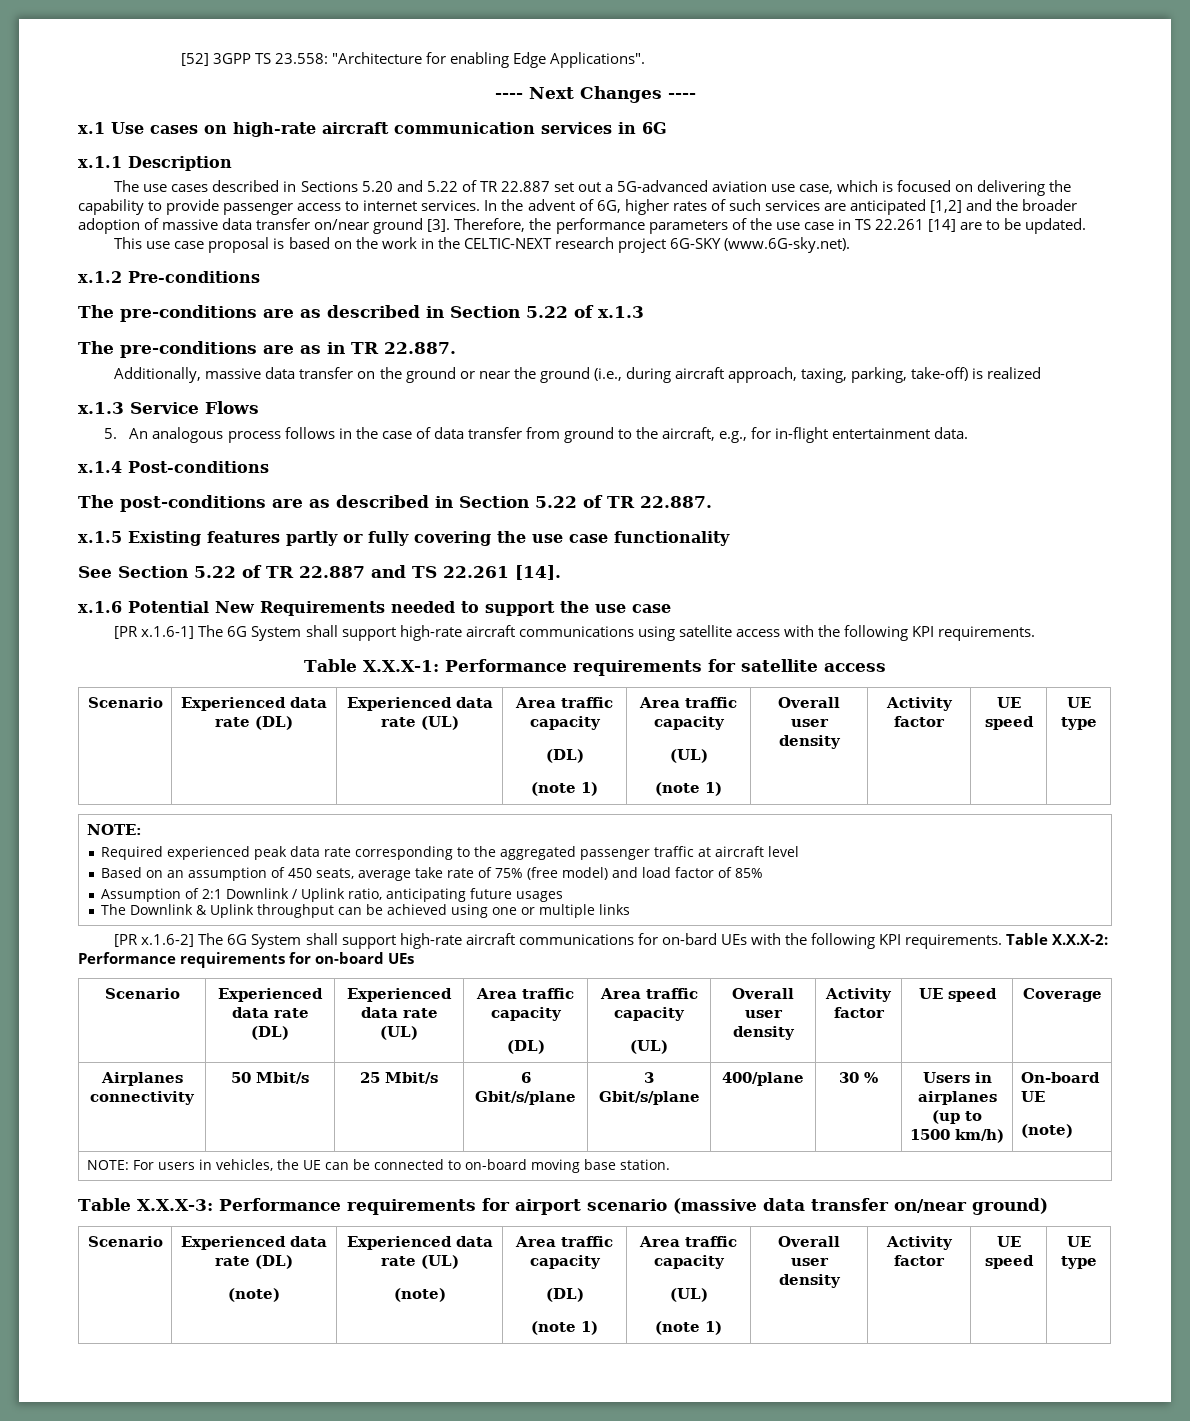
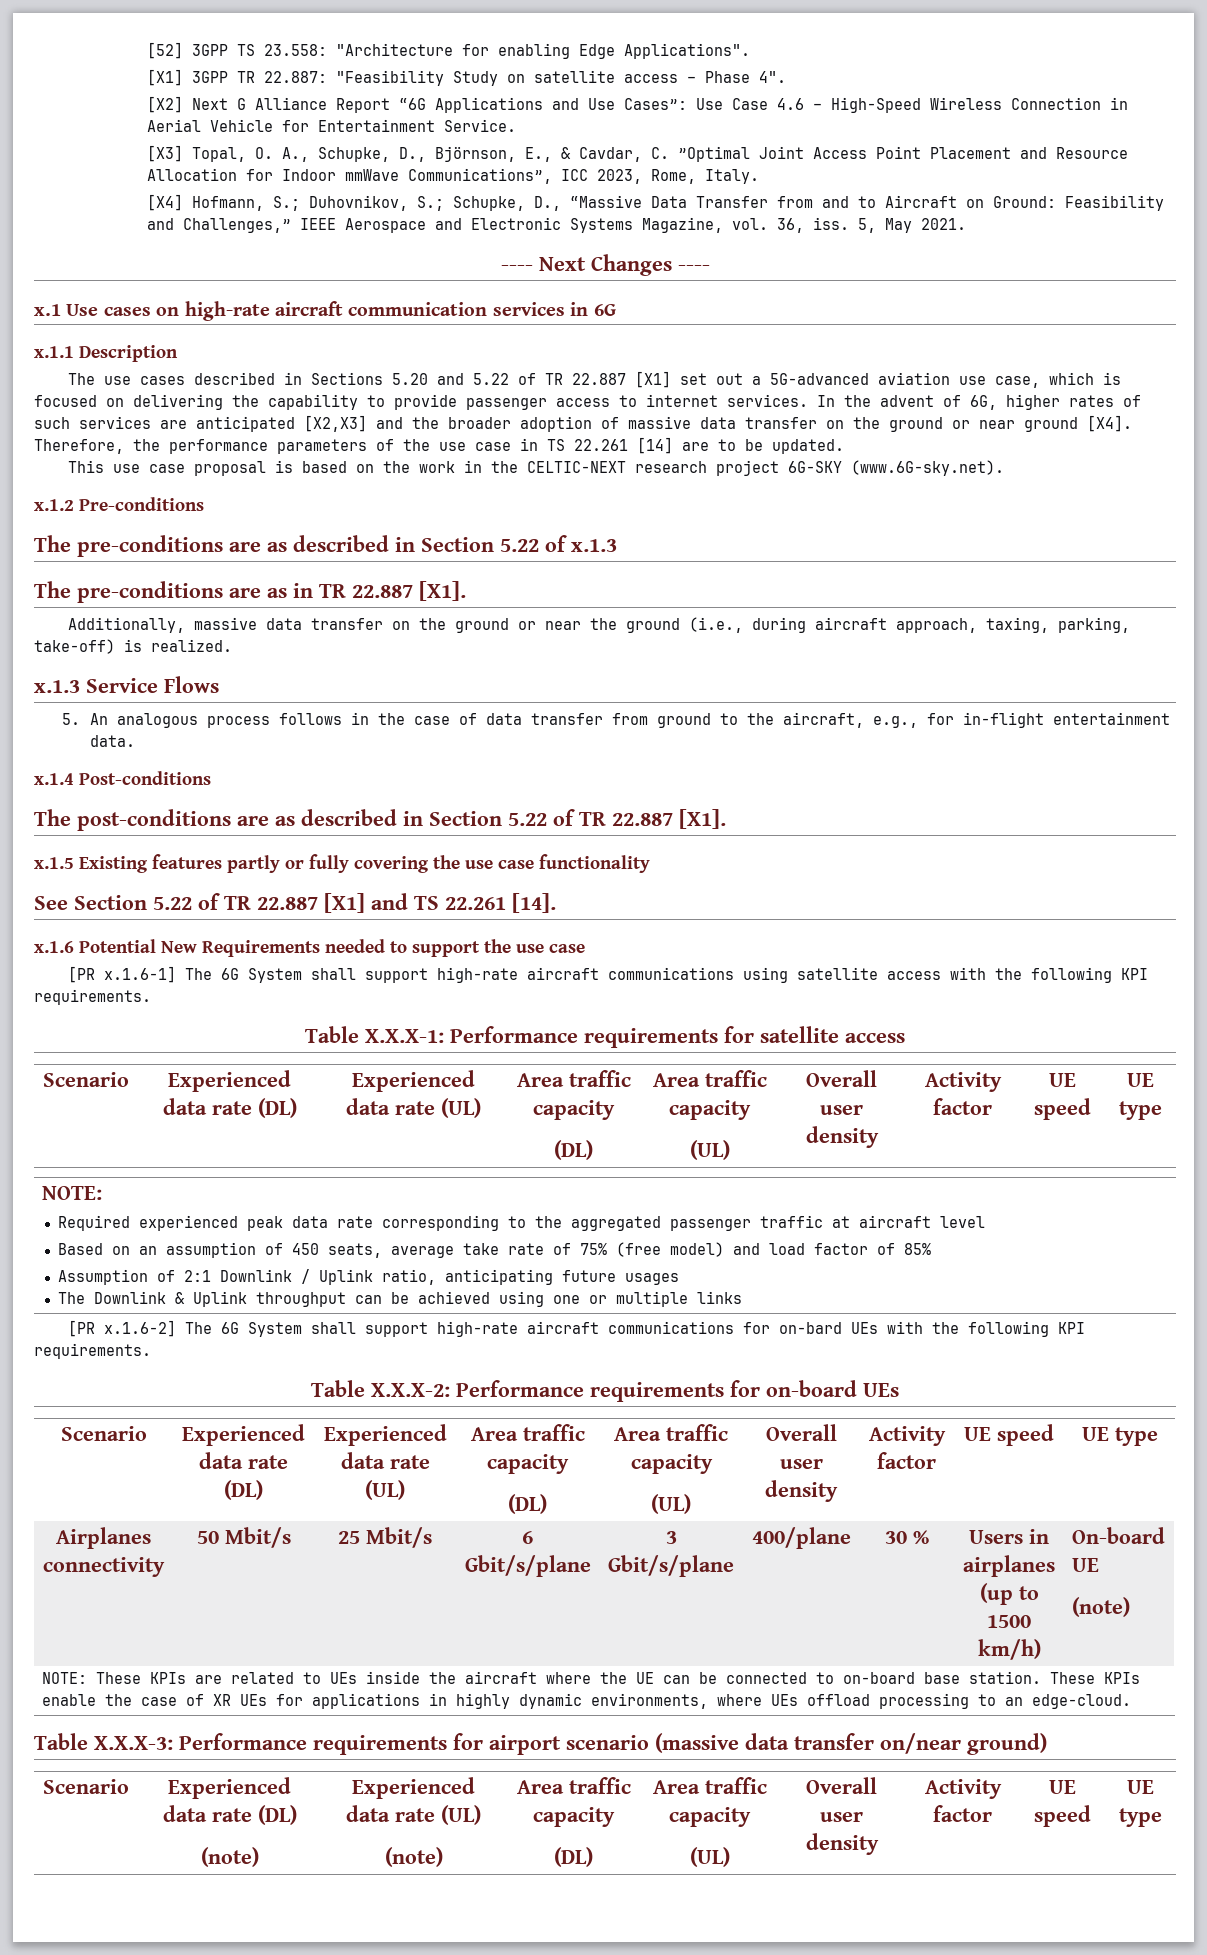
+ [X1] 3GPP TR 22.887: "Feasibility Study on satellite access – Phase 4".
+ [X2] Next G Alliance Report “6G Applications and Use Cases”: Use Case 4.6 – High-Speed Wireless Connection in Aerial Vehicle for Entertainment Service.
+ [X3] Topal, O. A., Schupke, D., Björnson, E., & Cavdar, C. ”Optimal Joint Access Point Placement and Resource Allocation for Indoor mmWave Communications”, ICC 2023, Rome, Italy.
+ [X4] Hofmann, S.; Duhovnikov, S.; Schupke, D., “Massive Data Transfer from and to Aircraft on Ground: Feasibility and Challenges,” IEEE Aerospace and Electronic Systems Magazine, vol. 36, iss. 5, May 2021.
- The use cases described in Sections 5.20 and 5.22 of TR 22.887 set out a 5G-advanced aviation use case, which is focused on delivering the capability to provide passenger access to internet services.
+ The use cases described in Sections 5.20 and 5.22 of TR 22.887 [X1] set out a 5G-advanced aviation use case, which is focused on delivering the capability to provide passenger access to internet services.
- In the advent of 6G, higher rates of such services are anticipated [1,2] and the broader adoption of massive data transfer on/near ground [3]. Therefore, the performance parameters of the use case in TS 22.261 [14] are to be updated.
+ In the advent of 6G, higher rates of such services are anticipated [X2,X3] and the broader adoption of massive data transfer on the ground or near ground [X4]. Therefore, the performance parameters of the use case in TS 22.261 [14] are to be updated.
- The pre-conditions are as in TR 22.887.
+ The pre-conditions are as in TR 22.887 [X1].
- Additionally, massive data transfer on the ground or near the ground (i.e., during aircraft approach, taxing, parking, take-off) is realized
+ Additionally, massive data transfer on the ground or near the ground (i.e., during aircraft approach, taxing, parking, take-off) is realized.
- The post-conditions are as described in Section 5.22 of TR 22.887.
+ The post-conditions are as described in Section 5.22 of TR 22.887 [X1].
- See Section 5.22 of TR 22.887 and TS 22.261 [14].
+ See Section 5.22 of TR 22.887 [X1] and TS 22.261 [14].
  Table X.X.X-1: Performance requirements for satellite access
  Scenario | Experienced data rate (DL) | Experienced data rate (UL) | Area traffic capacity
- (DL)
- (note 1) | Area traffic capacity
- (UL)
- (note 1) | Overall user density | Activity factor | UE speed | UE type
+ (DL) | Area traffic capacity
+ (UL) | Overall user density | Activity factor | UE speed | UE type
- [PR x.1.6-2] The 6G System shall support high-rate aircraft communications for on-bard UEs with the following KPI requirements. Table X.X.X-2: Performance requirements for on-board UEs
+ [PR x.1.6-2] The 6G System shall support high-rate aircraft communications for on-bard UEs with the following KPI requirements.
+ Table X.X.X-2: Performance requirements for on-board UEs
  Scenario | Experienced data rate (DL) | Experienced data rate (UL) | Area traffic capacity
  (DL) | Area traffic capacity
- (UL) | Overall user density | Activity factor | UE speed | Coverage
+ (UL) | Overall user density | Activity factor | UE speed | UE type
- NOTE: For users in vehicles, the UE can be connected to on-board moving base station.
+ NOTE: These KPIs are related to UEs inside the aircraft where the UE can be connected to on-board base station. These KPIs enable the case of XR UEs for applications in highly dynamic environments, where UEs offload processing to an edge-cloud.
  Table X.X.X-3: Performance requirements for airport scenario (massive data transfer on/near ground)
  Scenario | Experienced data rate (DL)
  (note) | Experienced data rate (UL)
  (note) | Area traffic capacity
- (DL)
- (note 1) | Area traffic capacity
- (UL)
- (note 1) | Overall user density | Activity factor | UE speed | UE type
+ (DL) | Area traffic capacity
+ (UL) | Overall user density | Activity factor | UE speed | UE type

